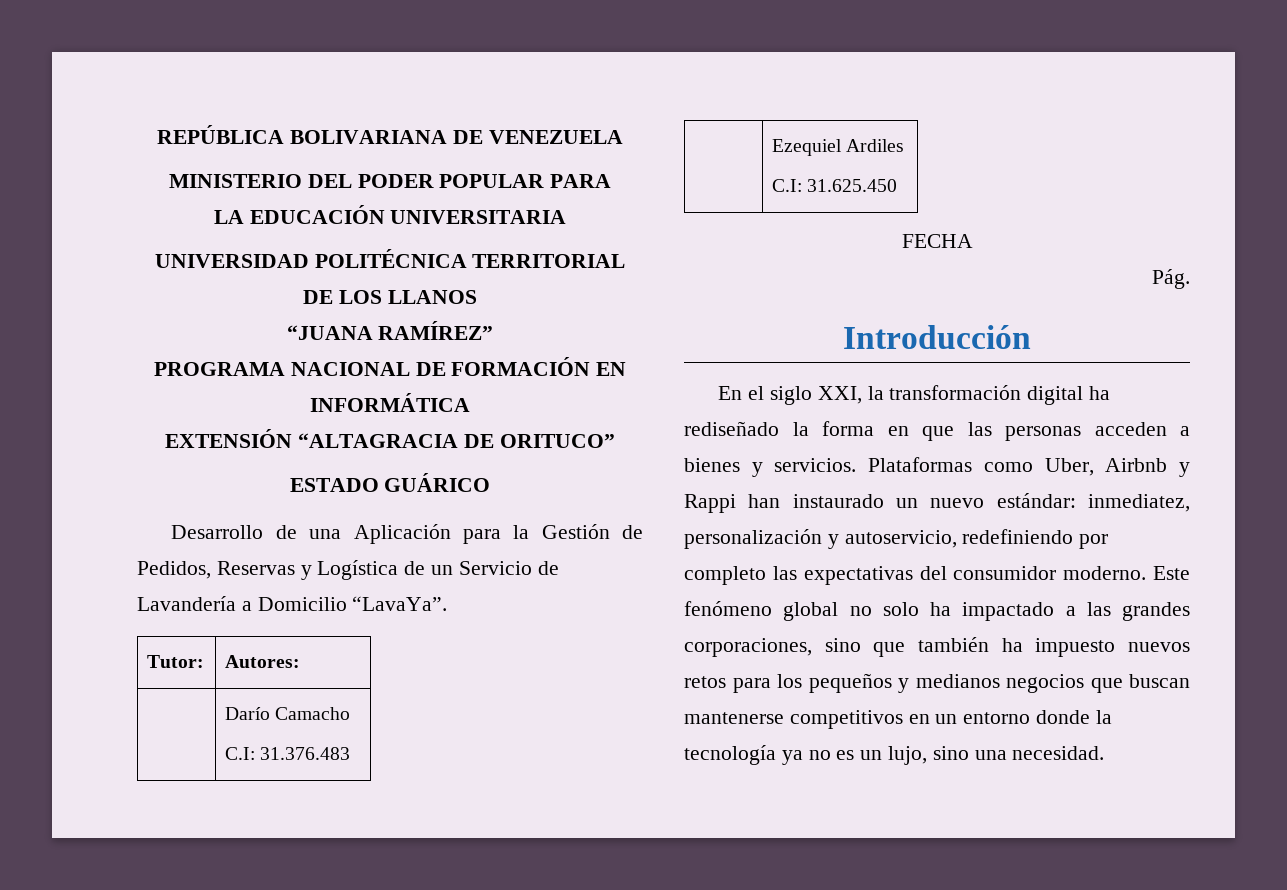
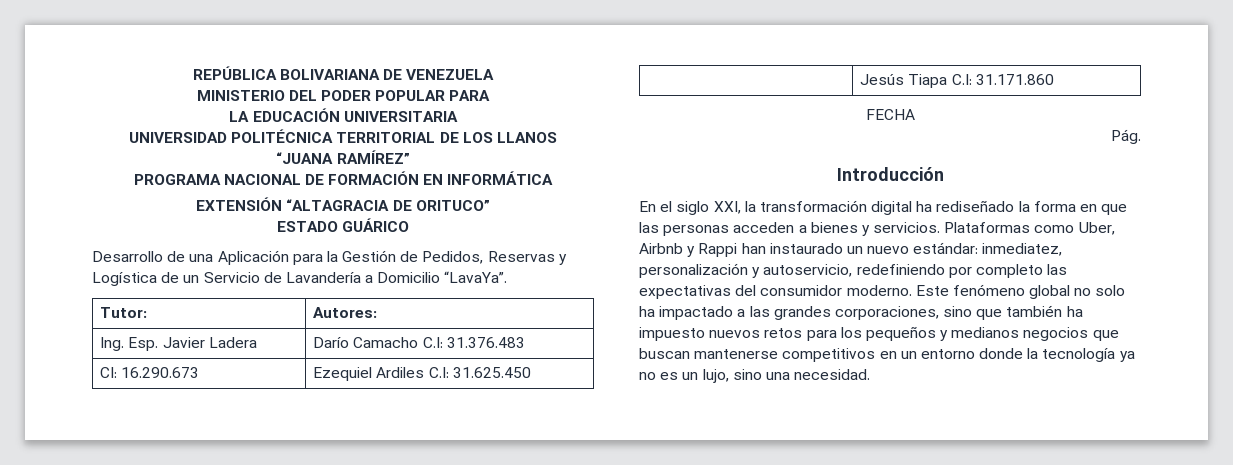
- | Darío Camacho
- C.I: 31.376.483
+ Ing. Esp. Javier Ladera | Darío Camacho C.I: 31.376.483
- | Ezequiel Ardiles
- C.I: 31.625.450
+ CI: 16.290.673 | Ezequiel Ardiles C.I: 31.625.450
+ | Jesús Tiapa C.I: 31.171.860

